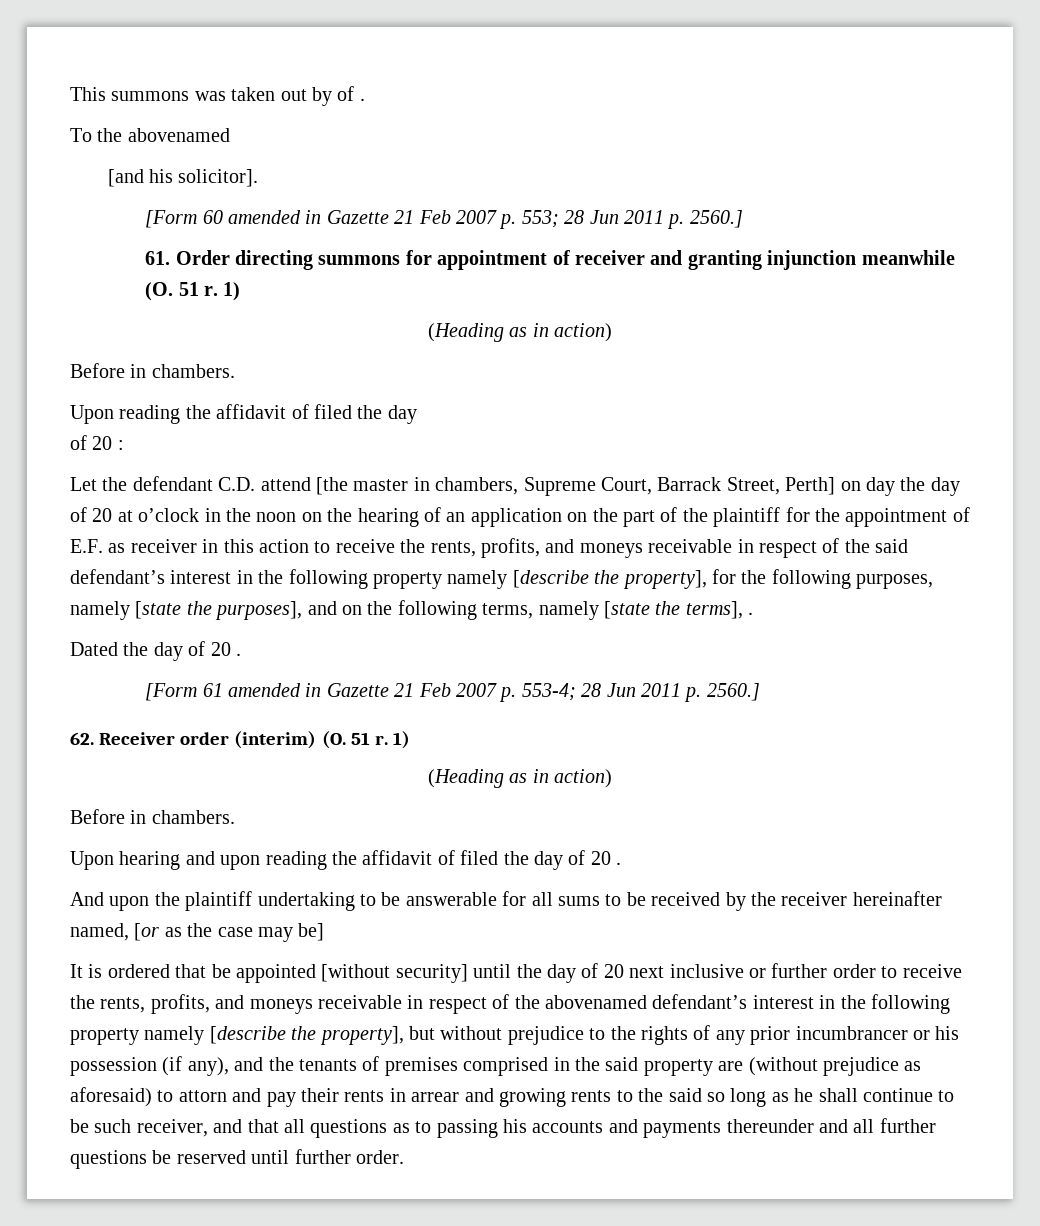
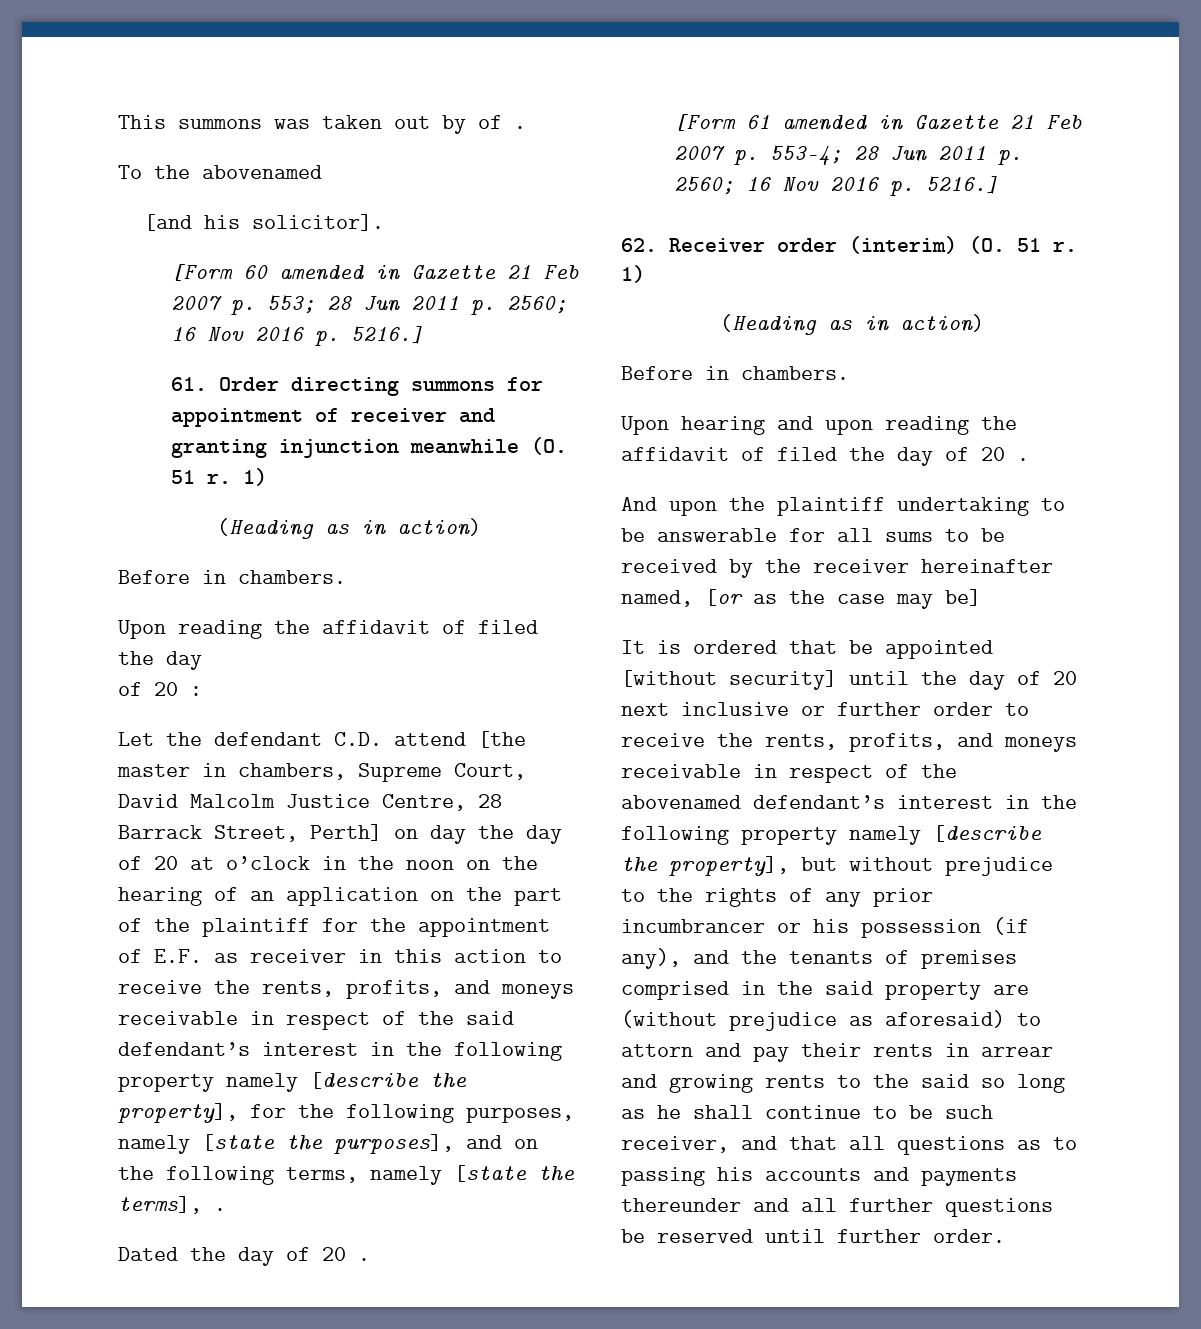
- [Form 60 amended in Gazette 21 Feb 2007 p. 553; 28 Jun 2011 p. 2560.]
+ [Form 60 amended in Gazette 21 Feb 2007 p. 553; 28 Jun 2011 p. 2560; 16 Nov 2016 p. 5216.]
- Let the defendant C.D. attend [the master in chambers, Supreme Court, Barrack Street, Perth] on day the day of 20 at o’clock in the noon on the hearing of an application on the part of the plaintiff for the appointment of E.F. as receiver in this action to receive the rents, profits, and moneys receivable in respect of the said defendant’s interest in the following property namely [describe the property], for the following purposes, namely [state the purposes], and on the following terms, namely [state the terms], .
+ Let the defendant C.D. attend [the master in chambers, Supreme Court, David Malcolm Justice Centre, 28 Barrack Street, Perth] on day the day of 20 at o’clock in the noon on the hearing of an application on the part of the plaintiff for the appointment of E.F. as receiver in this action to receive the rents, profits, and moneys receivable in respect of the said defendant’s interest in the following property namely [describe the property], for the following purposes, namely [state the purposes], and on the following terms, namely [state the terms], .
- [Form 61 amended in Gazette 21 Feb 2007 p. 553-4; 28 Jun 2011 p. 2560.]
+ [Form 61 amended in Gazette 21 Feb 2007 p. 553-4; 28 Jun 2011 p. 2560; 16 Nov 2016 p. 5216.]

